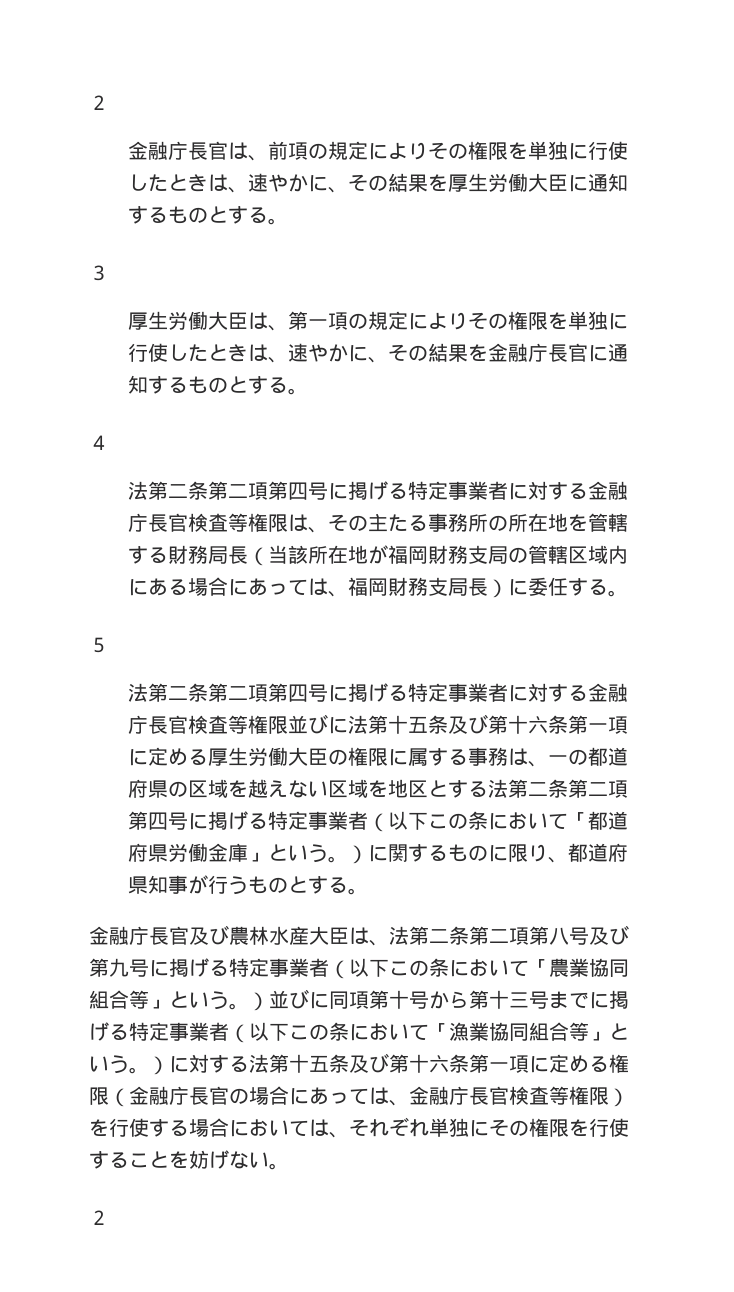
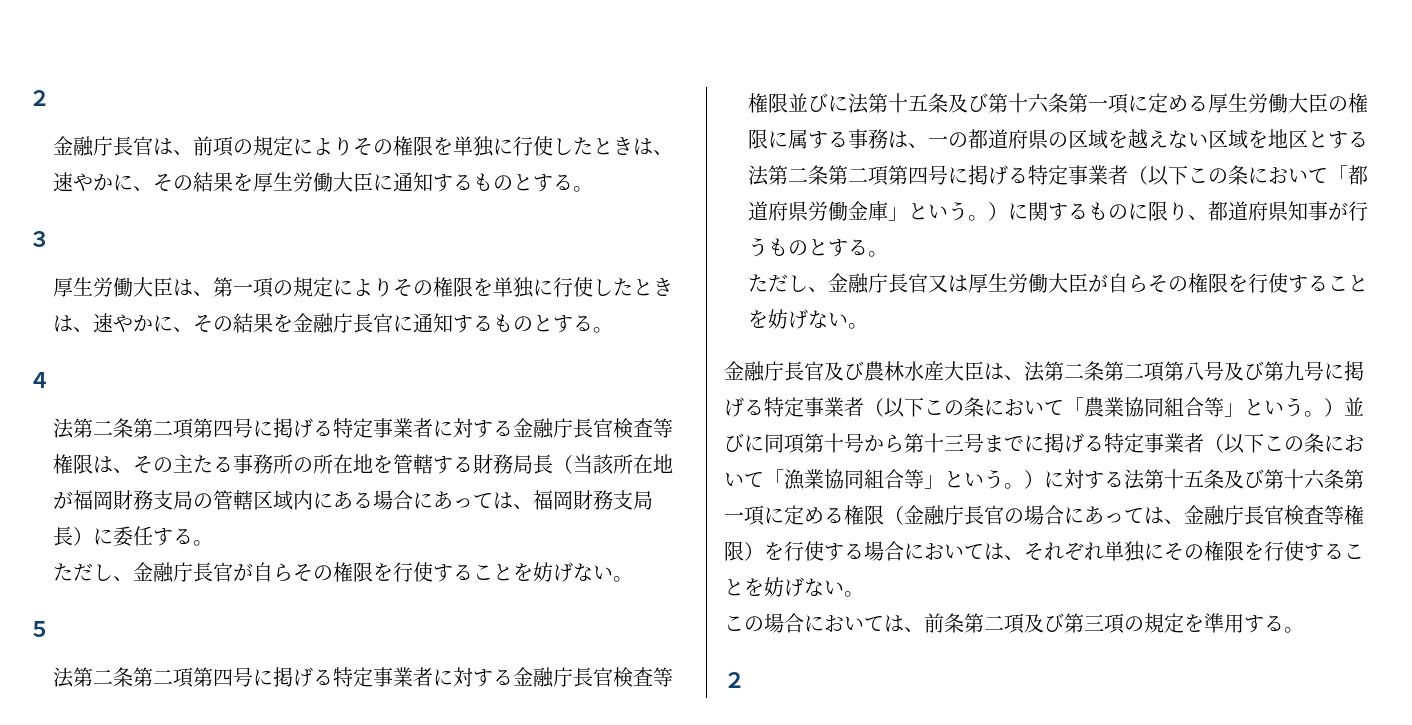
+ ただし、金融庁長官が自らその権限を行使することを妨げない。
+ ただし、金融庁長官又は厚生労働大臣が自らその権限を行使することを妨げない。
+ この場合においては、前条第二項及び第三項の規定を準用する。

